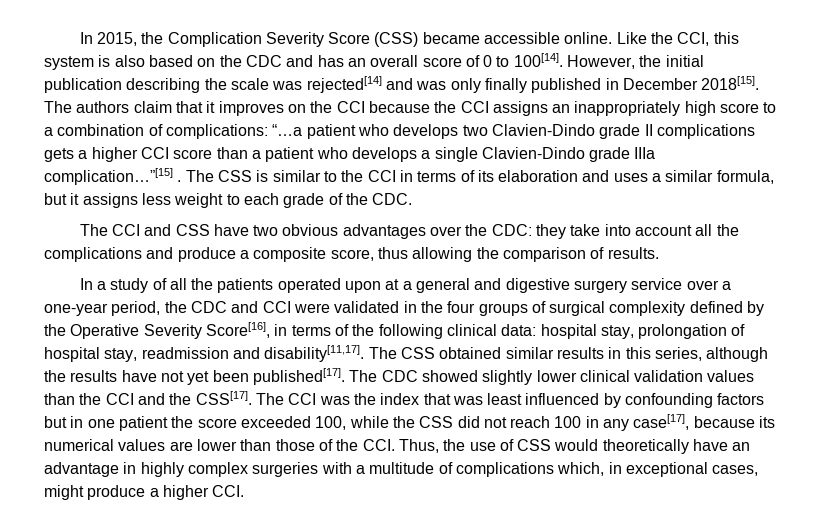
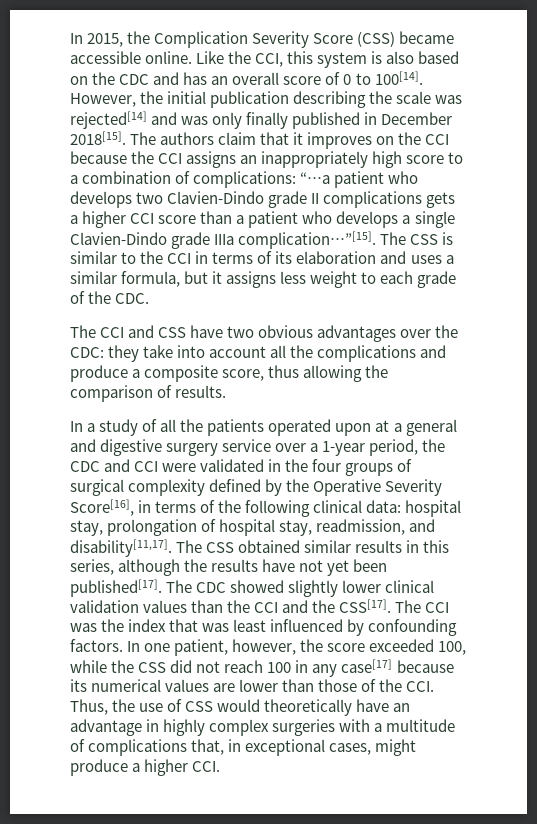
- The authors claim that it improves on the CCI because the CCI assigns an inappropriately high score to a combination of complications: “…a patient who develops two Clavien-Dindo grade II complications gets a higher CCI score than a patient who develops a single Clavien-Dindo grade IIIa complication…”[15] .
+ The authors claim that it improves on the CCI because the CCI assigns an inappropriately high score to a combination of complications: “…a patient who develops two Clavien-Dindo grade II complications gets a higher CCI score than a patient who develops a single Clavien-Dindo grade IIIa complication…”[15].
- In a study of all the patients operated upon at a general and digestive surgery service over a one-year period, the CDC and CCI were validated in the four groups of surgical complexity defined by the Operative Severity Score[16], in terms of the following clinical data: hospital stay, prolongation of hospital stay, readmission and disability[11,17].
+ In a study of all the patients operated upon at a general and digestive surgery service over a 1-year period, the CDC and CCI were validated in the four groups of surgical complexity defined by the Operative Severity Score[16], in terms of the following clinical data: hospital stay, prolongation of hospital stay, readmission, and disability[11,17].
- The CCI was the index that was least influenced by confounding factors but in one patient the score exceeded 100, while the CSS did not reach 100 in any case[17], because its numerical values are lower than those of the CCI. Thus, the use of CSS would theoretically have an advantage in highly complex surgeries with a multitude of complications which, in exceptional cases, might produce a higher CCI.
+ The CCI was the index that was least influenced by confounding factors. In one patient, however, the score exceeded 100, while the CSS did not reach 100 in any case[17] because its numerical values are lower than those of the CCI. Thus, the use of CSS would theoretically have an advantage in highly complex surgeries with a multitude of complications that, in exceptional cases, might produce a higher CCI.

